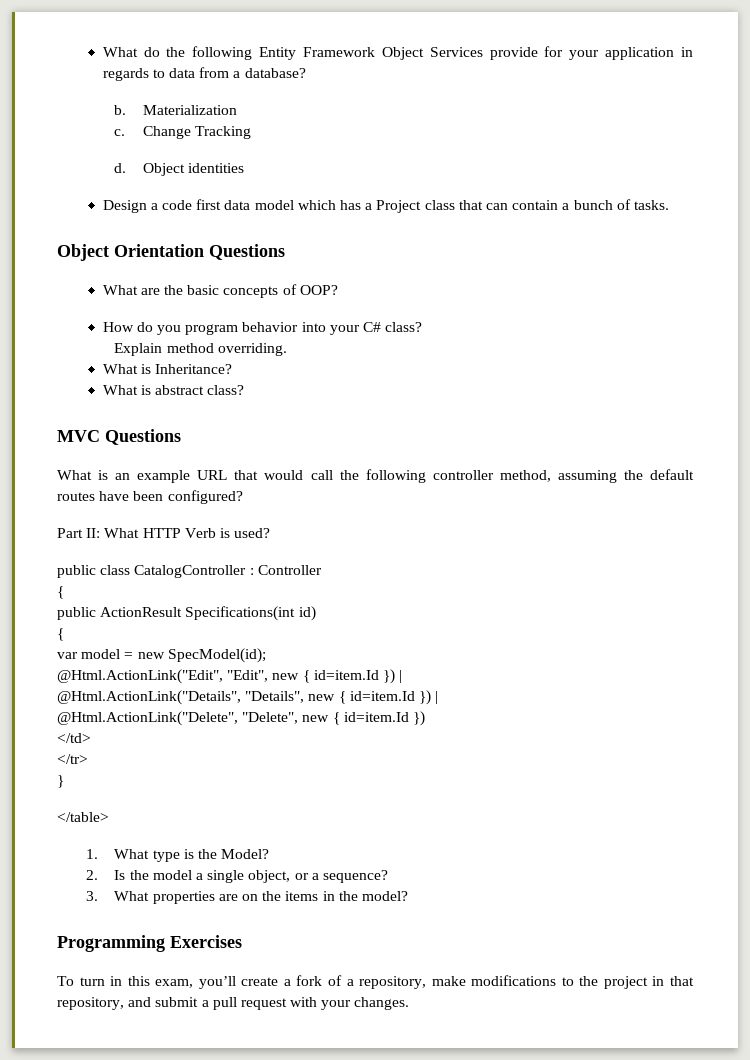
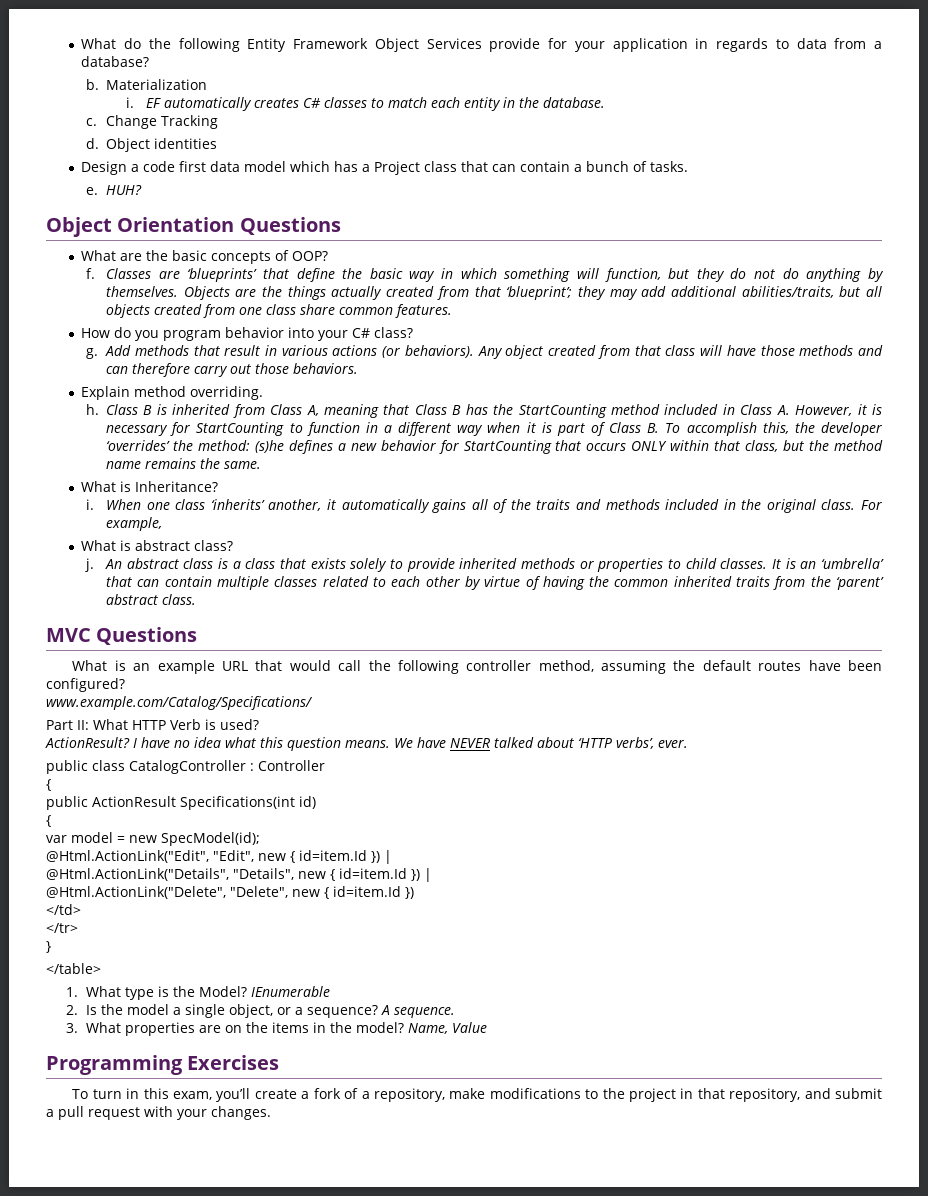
+ i. EF automatically creates C# classes to match each entity in the database.
+ e. HUH?
+ f. Classes are ‘blueprints’ that define the basic way in which something will function, but they do not do anything by themselves. Objects are the things actually created from that ‘blueprint’; they may add additional abilities/traits, but all objects created from one class share common features.
+ g. Add methods that result in various actions (or behaviors). Any object created from that class will have those methods and can therefore carry out those behaviors.
  Explain method overriding.
+ h. Class B is inherited from Class A, meaning that Class B has the StartCounting method included in Class A. However, it is necessary for StartCounting to function in a different way when it is part of Class B. To accomplish this, the developer ‘overrides’ the method: (s)he defines a new behavior for StartCounting that occurs ONLY within that class, but the method name remains the same.
  What is Inheritance?
+ i. When one class ‘inherits’ another, it automatically gains all of the traits and methods included in the original class. For example,
  What is abstract class?
+ j. An abstract class is a class that exists solely to provide inherited methods or properties to child classes. It is an ‘umbrella’ that can contain multiple classes related to each other by virtue of having the common inherited traits from the ‘parent’ abstract class.
+ www.example.com/Catalog/Specifications/
+ ActionResult? I have no idea what this question means. We have NEVER talked about ‘HTTP verbs’, ever.
+ IEnumerable
+ A sequence.
+ Name, Value

